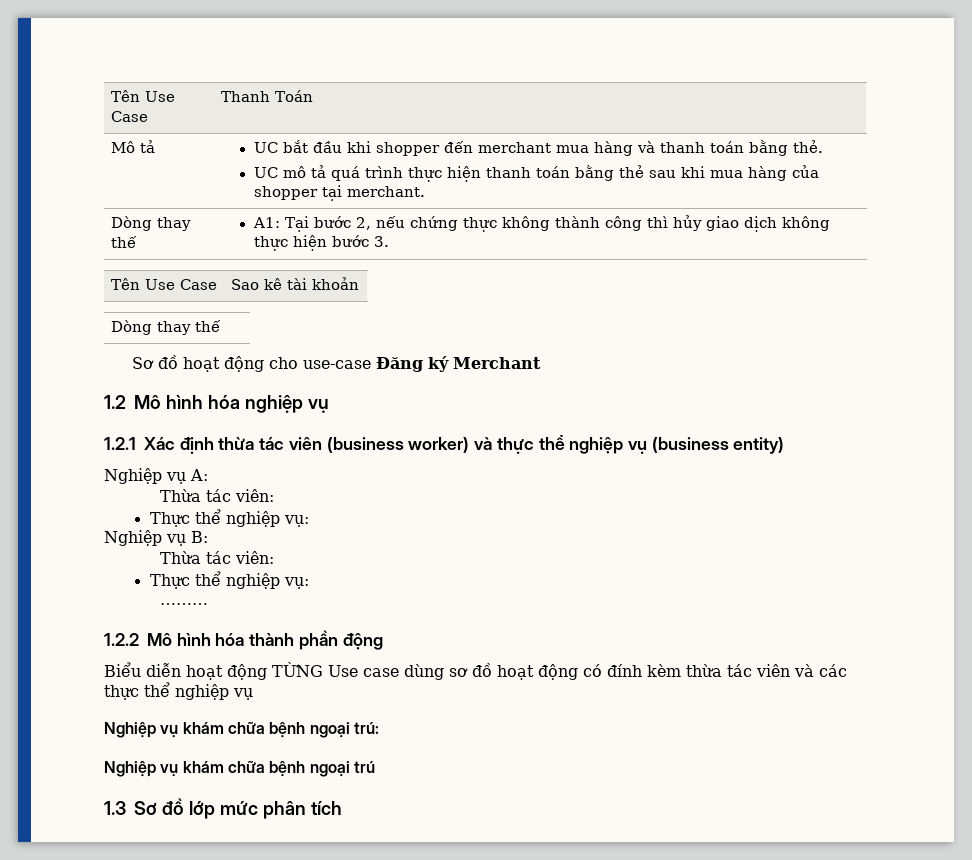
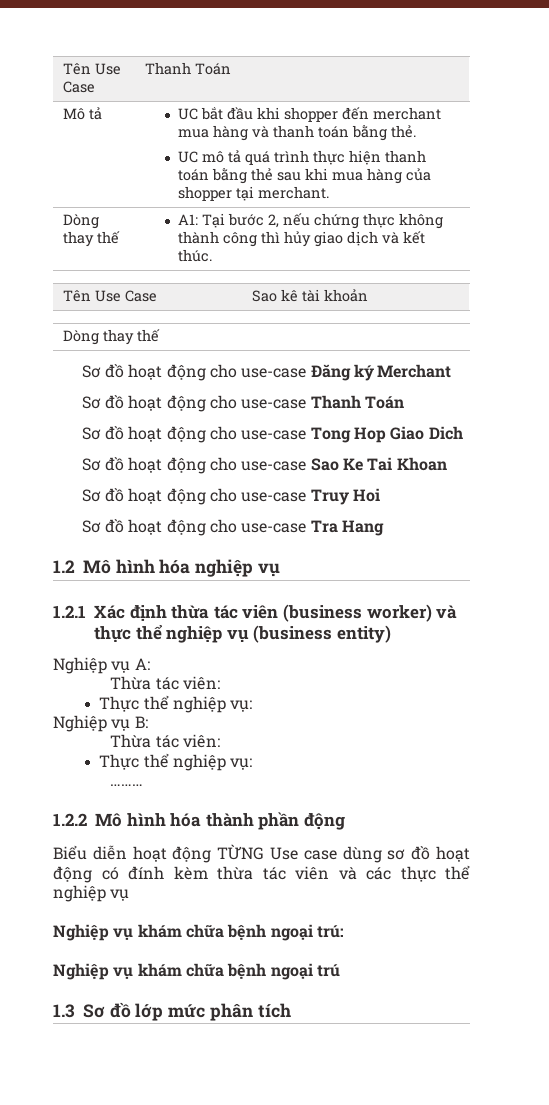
- Dòng thay thế | A1: Tại bước 2, nếu chứng thực không thành công thì hủy giao dịch không thực hiện bước 3.
+ Dòng thay thế | A1: Tại bước 2, nếu chứng thực không thành công thì hủy giao dịch và kết thúc.
+ Sơ đồ hoạt động cho use-case Thanh Toán
+ Sơ đồ hoạt động cho use-case Tong Hop Giao Dich
+ Sơ đồ hoạt động cho use-case Sao Ke Tai Khoan
+ Sơ đồ hoạt động cho use-case Truy Hoi
+ Sơ đồ hoạt động cho use-case Tra Hang

